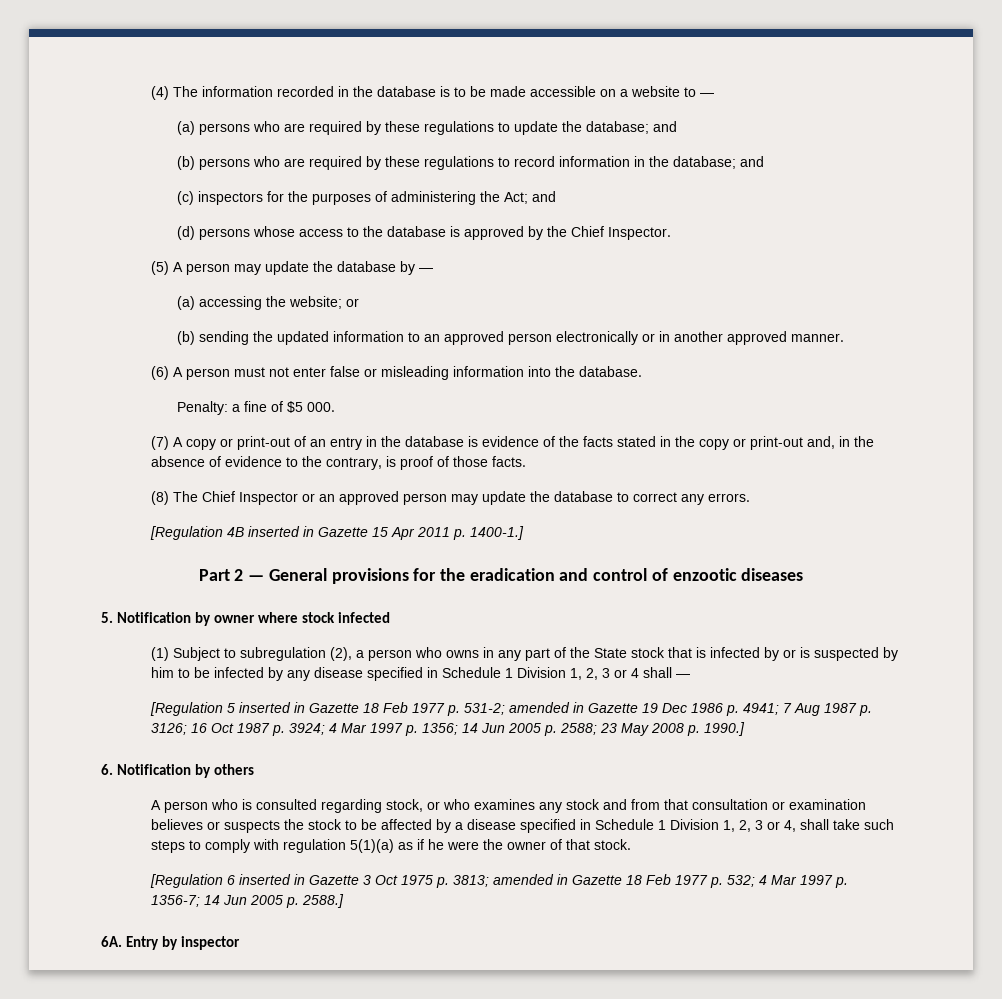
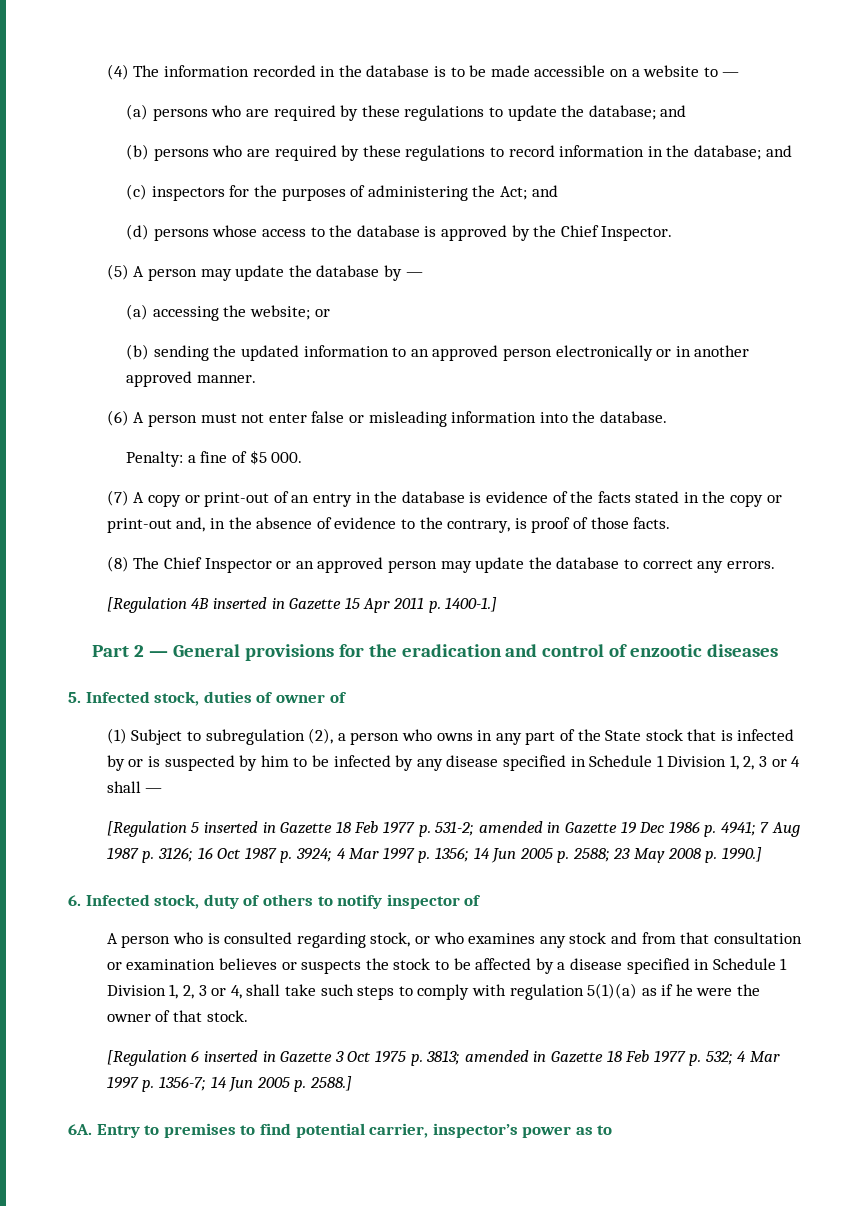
- 5. Notification by owner where stock infected
+ 5. Infected stock, duties of owner of
- 6. Notification by others
+ 6. Infected stock, duty of others to notify inspector of
- Entry by inspector
+ Entry to premises to find potential carrier, inspector’s power as to

